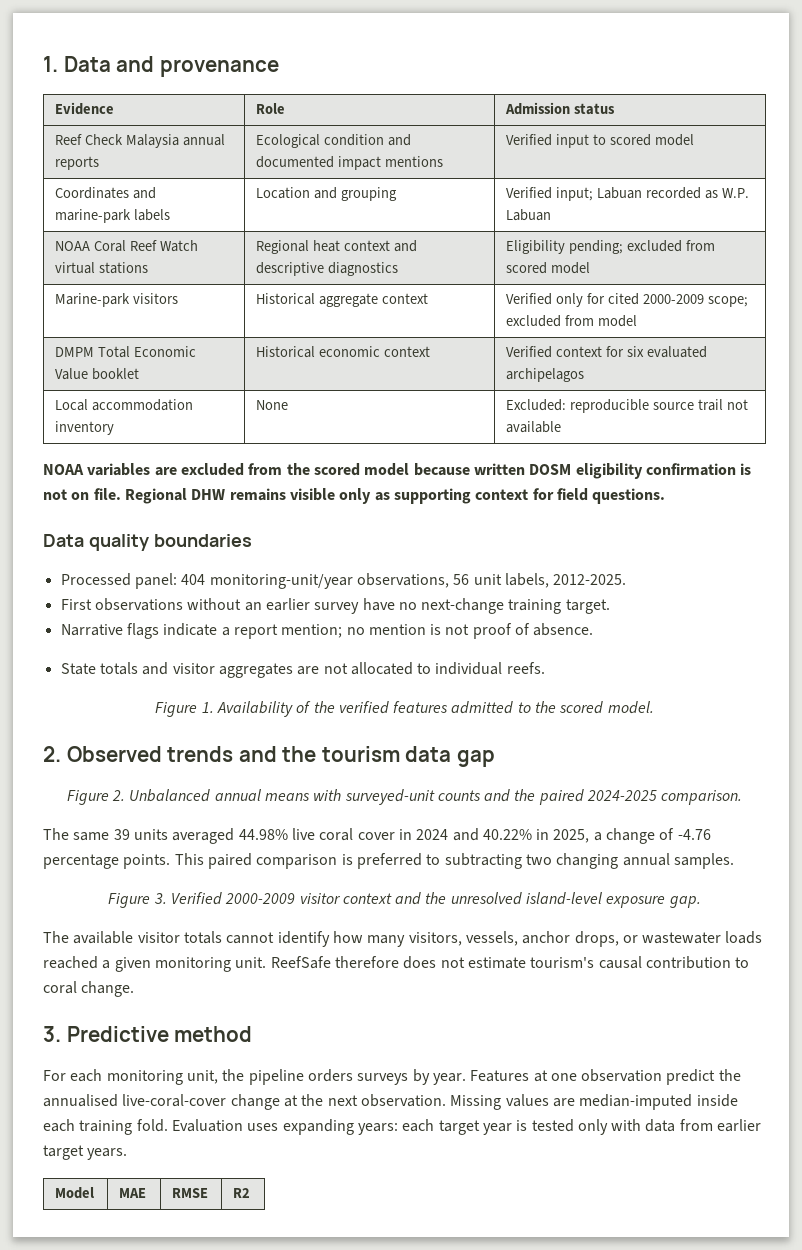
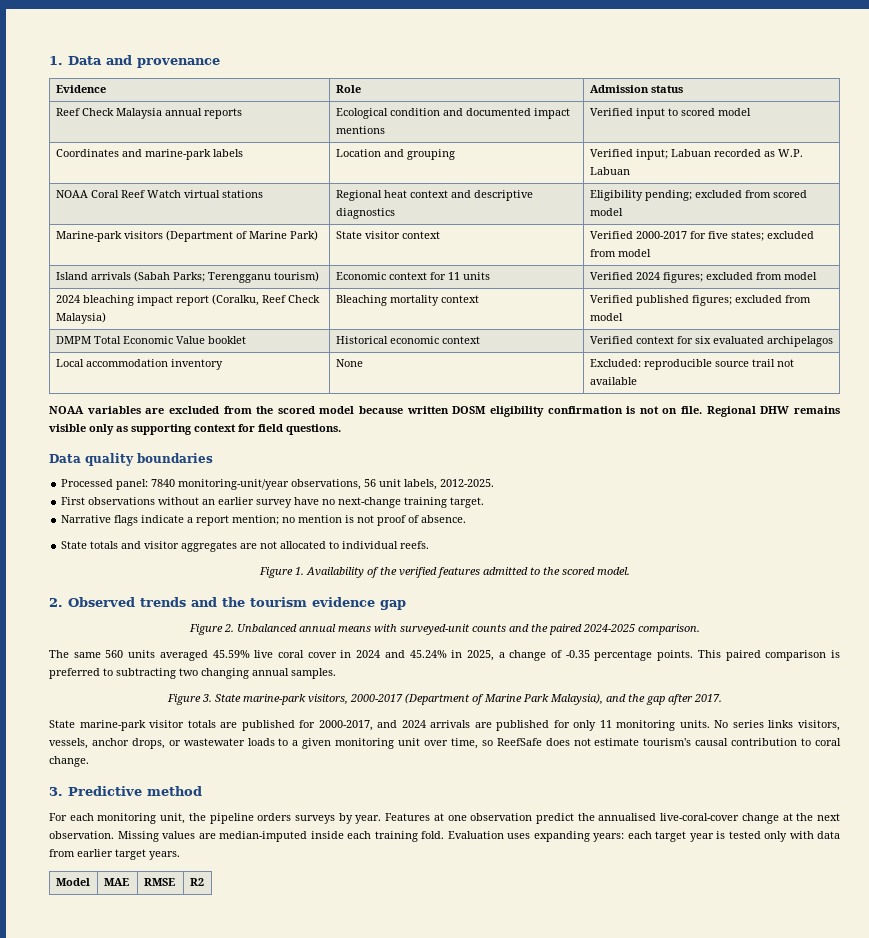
- Marine-park visitors | Historical aggregate context | Verified only for cited 2000-2009 scope; excluded from model
+ Marine-park visitors (Department of Marine Park) | State visitor context | Verified 2000-2017 for five states; excluded from model
+ Island arrivals (Sabah Parks; Terengganu tourism) | Economic context for 11 units | Verified 2024 figures; excluded from model
+ 2024 bleaching impact report (Coralku, Reef Check Malaysia) | Bleaching mortality context | Verified published figures; excluded from model
- Processed panel: 404 monitoring-unit/year observations, 56 unit labels, 2012-2025.
+ Processed panel: 7840 monitoring-unit/year observations, 56 unit labels, 2012-2025.
- 2. Observed trends and the tourism data gap
+ 2. Observed trends and the tourism evidence gap
- The same 39 units averaged 44.98% live coral cover in 2024 and 40.22% in 2025, a change of -4.76 percentage points.
+ The same 560 units averaged 45.59% live coral cover in 2024 and 45.24% in 2025, a change of -0.35 percentage points.
- Figure 3. Verified 2000-2009 visitor context and the unresolved island-level exposure gap.
- The available visitor totals cannot identify how many visitors, vessels, anchor drops, or wastewater loads reached a given monitoring unit. ReefSafe therefore does not estimate tourism's causal contribution to coral change.
+ Figure 3. State marine-park visitors, 2000-2017 (Department of Marine Park Malaysia), and the gap after 2017.
+ State marine-park visitor totals are published for 2000-2017, and 2024 arrivals are published for only 11 monitoring units. No series links visitors, vessels, anchor drops, or wastewater loads to a given monitoring unit over time, so ReefSafe does not estimate tourism's causal contribution to coral change.

